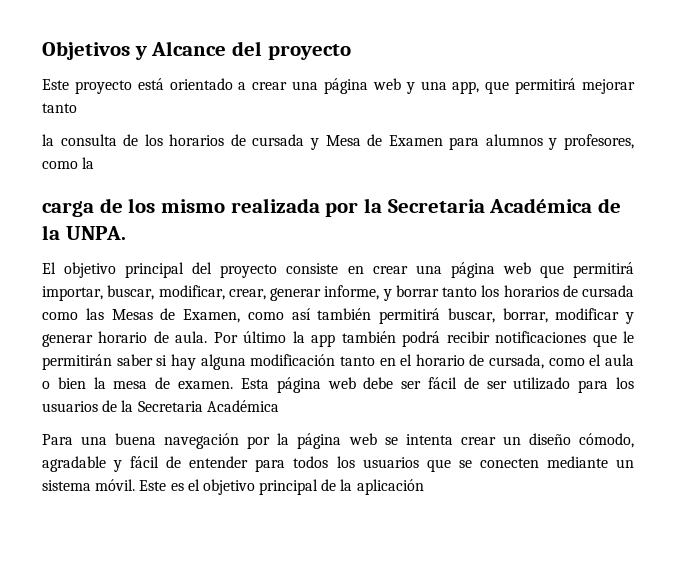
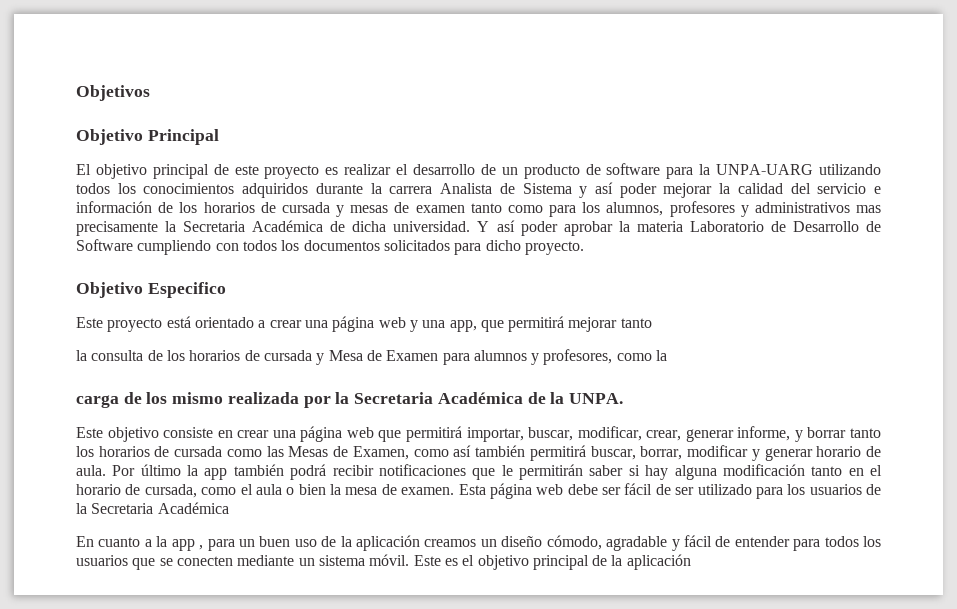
- Objetivos y Alcance del proyecto
+ Objetivos
+ Objetivo Principal
+ El objetivo principal de este proyecto es realizar el desarrollo de un producto de software para la UNPA-UARG utilizando todos los conocimientos adquiridos durante la carrera Analista de Sistema y así poder mejorar la calidad del servicio e información de los horarios de cursada y mesas de examen tanto como para los alumnos, profesores y administrativos mas precisamente la Secretaria Académica de dicha universidad. Y así poder aprobar la materia Laboratorio de Desarrollo de Software cumpliendo con todos los documentos solicitados para dicho proyecto.
+ Objetivo Especifico
- El objetivo principal del proyecto consiste en crear una página web que permitirá importar, buscar, modificar, crear, generar informe, y borrar tanto los horarios de cursada como las Mesas de Examen, como así también permitirá buscar, borrar, modificar y generar horario de aula.
+ Este objetivo consiste en crear una página web que permitirá importar, buscar, modificar, crear, generar informe, y borrar tanto los horarios de cursada como las Mesas de Examen, como así también permitirá buscar, borrar, modificar y generar horario de aula.
- Para una buena navegación por la página web se intenta crear un diseño cómodo, agradable y fácil de entender para todos los usuarios que se conecten mediante un sistema móvil.
+ En cuanto a la app , para un buen uso de la aplicación creamos un diseño cómodo, agradable y fácil de entender para todos los usuarios que se conecten mediante un sistema móvil.

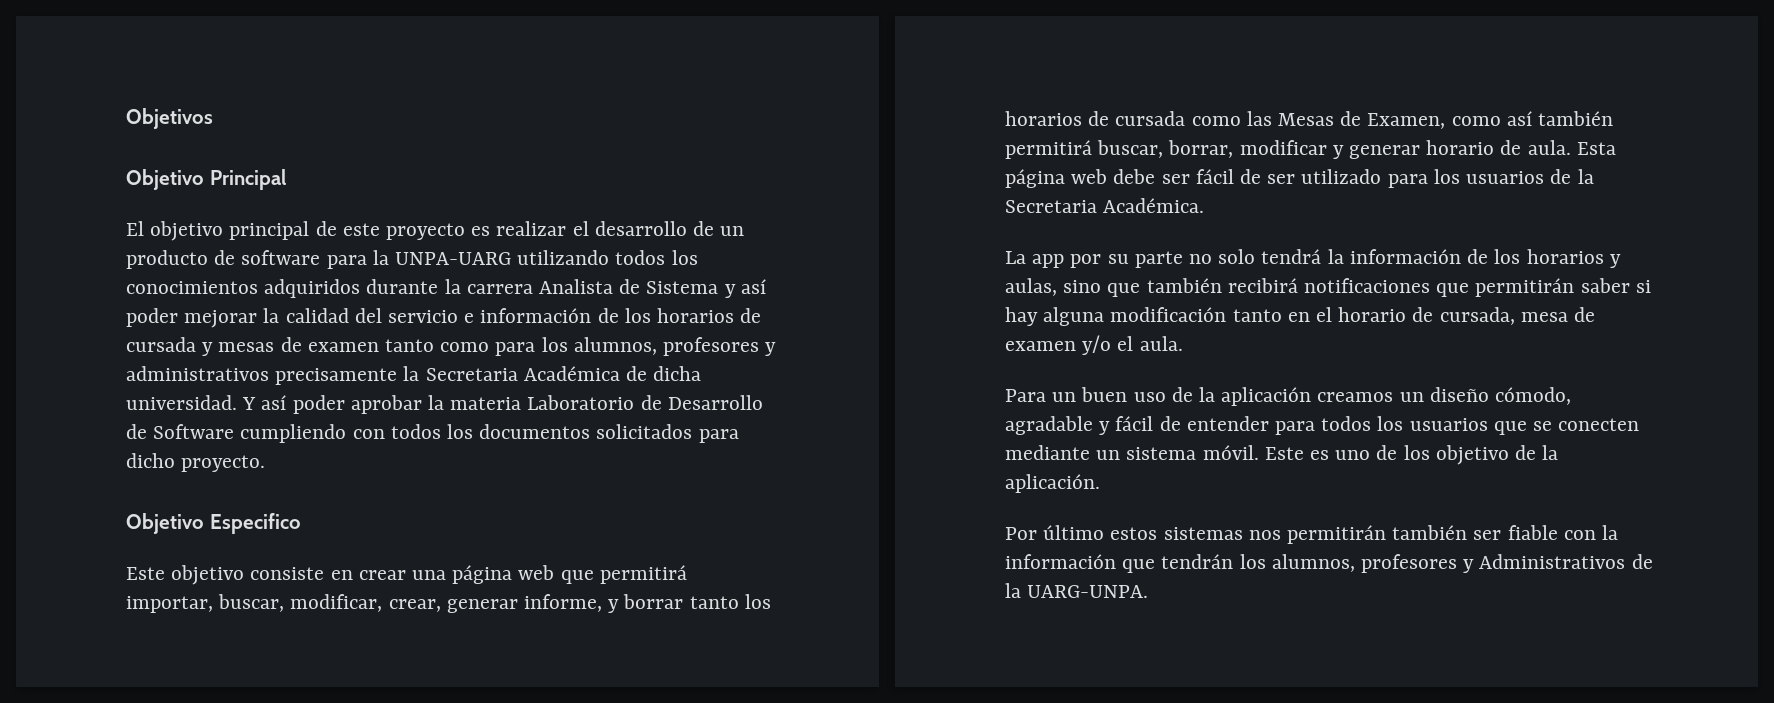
- El objetivo principal de este proyecto es realizar el desarrollo de un producto de software para la UNPA-UARG utilizando todos los conocimientos adquiridos durante la carrera Analista de Sistema y así poder mejorar la calidad del servicio e información de los horarios de cursada y mesas de examen tanto como para los alumnos, profesores y administrativos mas precisamente la Secretaria Académica de dicha universidad.
+ El objetivo principal de este proyecto es realizar el desarrollo de un producto de software para la UNPA-UARG utilizando todos los conocimientos adquiridos durante la carrera Analista de Sistema y así poder mejorar la calidad del servicio e información de los horarios de cursada y mesas de examen tanto como para los alumnos, profesores y administrativos precisamente la Secretaria Académica de dicha universidad.
- Este proyecto está orientado a crear una página web y una app, que permitirá mejorar tanto
- la consulta de los horarios de cursada y Mesa de Examen para alumnos y profesores, como la
- carga de los mismo realizada por la Secretaria Académica de la UNPA.
- Por último la app también podrá recibir notificaciones que le permitirán saber si hay alguna modificación tanto en el horario de cursada, como el aula o bien la mesa de examen.
- Esta página web debe ser fácil de ser utilizado para los usuarios de la Secretaria Académica
- En cuanto a la app , para un buen uso de la aplicación creamos un diseño cómodo, agradable y fácil de entender para todos los usuarios que se conecten mediante un sistema móvil.
+ Esta página web debe ser fácil de ser utilizado para los usuarios de la Secretaria Académica.
+ La app por su parte no solo tendrá la información de los horarios y aulas, sino que también recibirá notificaciones que permitirán saber si hay alguna modificación tanto en el horario de cursada, mesa de examen y/o el aula.
+ Para un buen uso de la aplicación creamos un diseño cómodo, agradable y fácil de entender para todos los usuarios que se conecten mediante un sistema móvil.
- Este es el objetivo principal de la aplicación
+ Este es uno de los objetivo de la aplicación.
+ Por último estos sistemas nos permitirán también ser fiable con la información que tendrán los alumnos, profesores y Administrativos de la UARG-UNPA.

